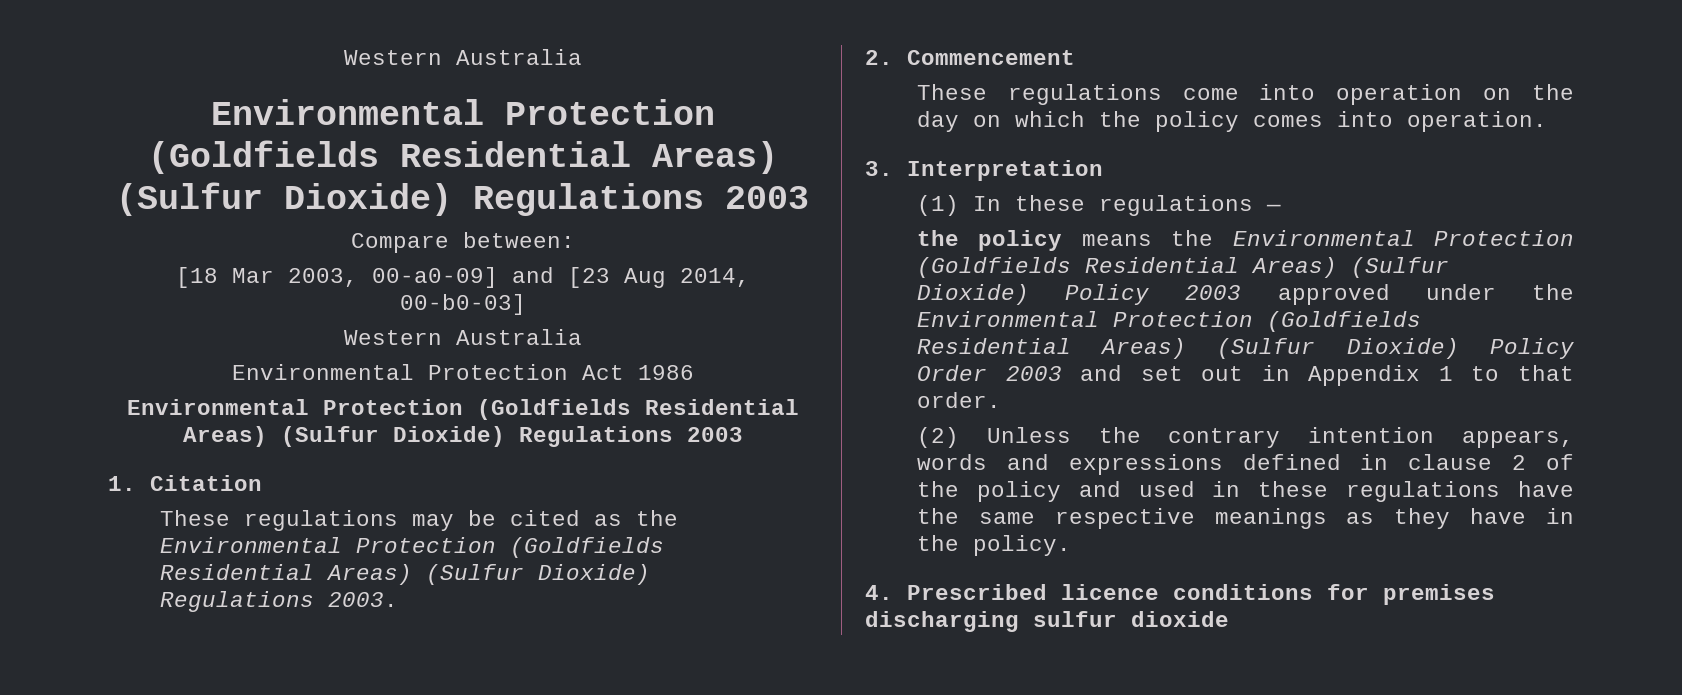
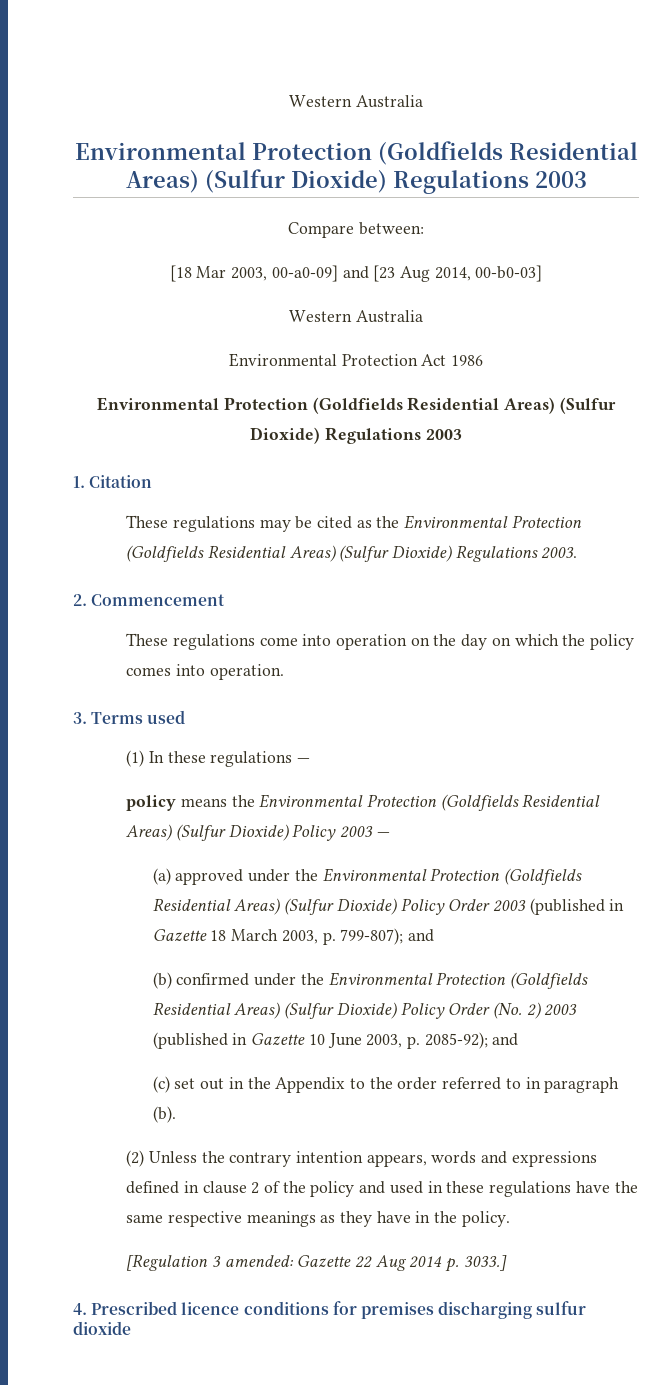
- 3. Interpretation
+ 3. Terms used
- the policy means the Environmental Protection (Goldfields Residential Areas) (Sulfur Dioxide) Policy 2003 approved under the Environmental Protection (Goldfields Residential Areas) (Sulfur Dioxide) Policy Order 2003 and set out in Appendix 1 to that order.
+ policy means the Environmental Protection (Goldfields Residential Areas) (Sulfur Dioxide) Policy 2003 —
+ (a) approved under the Environmental Protection (Goldfields Residential Areas) (Sulfur Dioxide) Policy Order 2003 (published in Gazette 18 March 2003, p. 799-807); and
+ (b) confirmed under the Environmental Protection (Goldfields Residential Areas) (Sulfur Dioxide) Policy Order (No. 2) 2003 (published in Gazette 10 June 2003, p. 2085-92); and
+ (c) set out in the Appendix to the order referred to in paragraph (b).
+ [Regulation 3 amended: Gazette 22 Aug 2014 p. 3033.]

